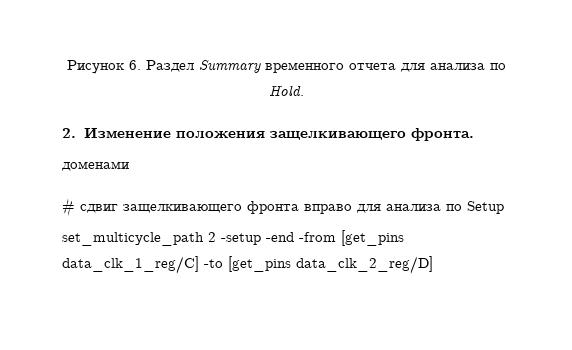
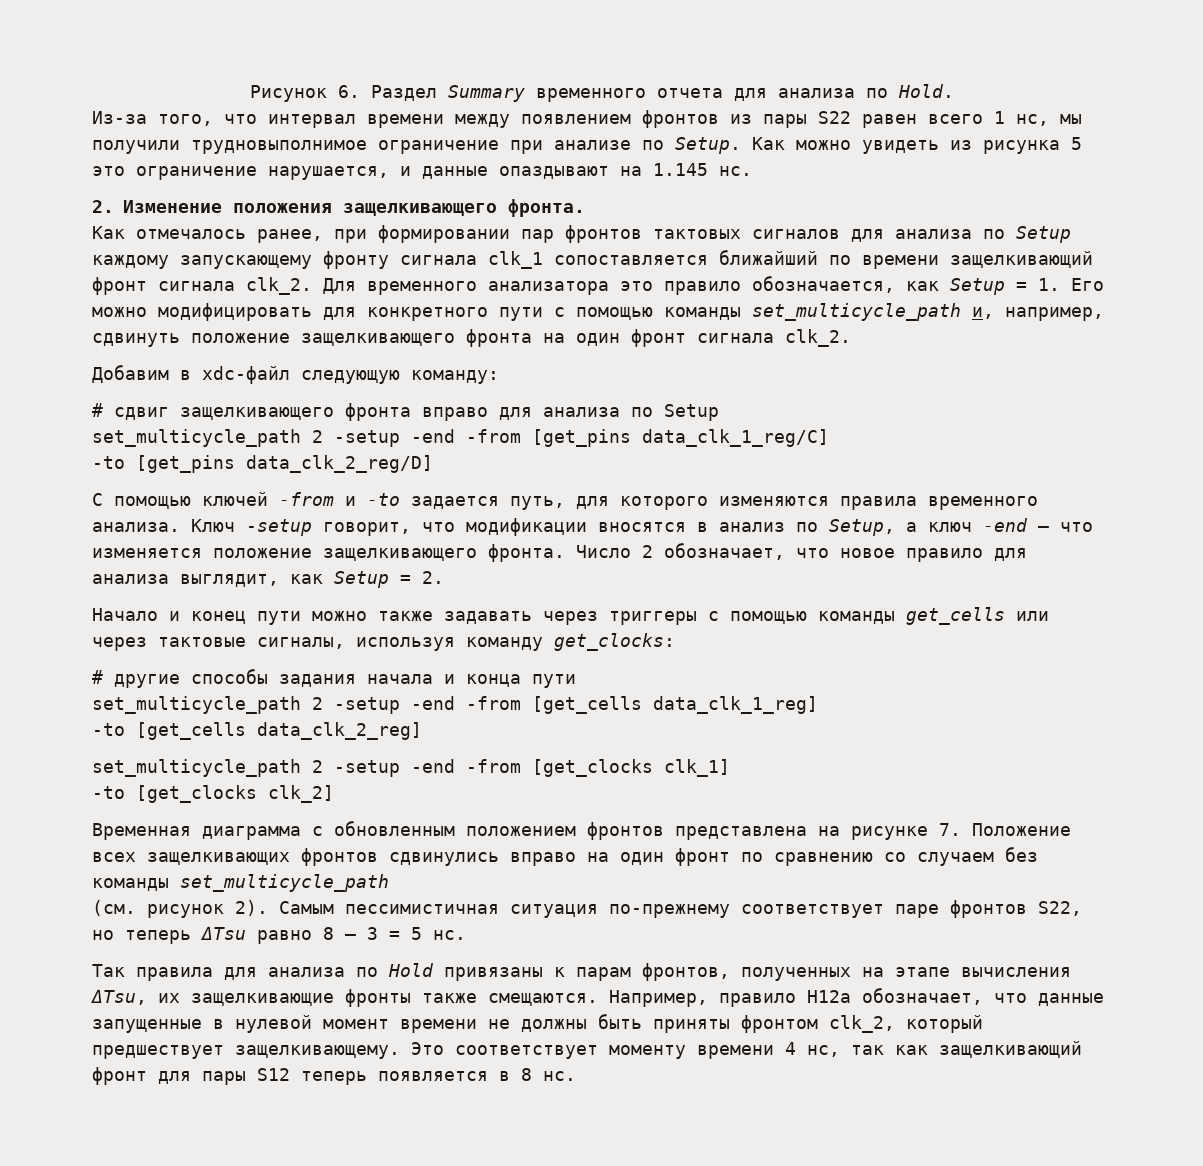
+ Из-за того, что интервал времени между появлением фронтов из пары S22 равен всего 1 нс, мы получили трудновыполнимое ограничение при анализе по Setup. Как можно увидеть из рисунка 5 это ограничение нарушается, и данные опаздывают на 1.145 нс.
- доменами
+ Как отмечалось ранее, при формировании пар фронтов тактовых сигналов для анализа по Setup каждому запускающему фронту сигнала clk_1 сопоставляется ближайший по времени защелкивающий фронт сигнала clk_2. Для временного анализатора это правило обозначается, как Setup = 1. Его можно модифицировать для конкретного пути с помощью команды set_multicycle_path и, например, сдвинуть положение защелкивающего фронта на один фронт сигнала clk_2.
+ Добавим в xdc-файл следующую команду:
- set_multicycle_path 2 -setup -end -from [get_pins data_clk_1_reg/C] -to [get_pins data_clk_2_reg/D]
+ set_multicycle_path 2 -setup -end -from [get_pins data_clk_1_reg/C]
+ -to [get_pins data_clk_2_reg/D]
+ С помощью ключей -from и -to задается путь, для которого изменяются правила временного анализа. Ключ -setup говорит, что модификации вносятся в анализ по Setup, а ключ -end – что изменяется положение защелкивающего фронта. Число 2 обозначает, что новое правило для анализа выглядит, как Setup = 2.
+ Начало и конец пути можно также задавать через триггеры с помощью команды get_cells или через тактовые сигналы, используя команду get_clocks:
+ # другие способы задания начала и конца пути
+ set_multicycle_path 2 -setup -end -from [get_cells data_clk_1_reg]
+ -to [get_cells data_clk_2_reg]
+ set_multicycle_path 2 -setup -end -from [get_clocks clk_1]
+ -to [get_clocks clk_2]
+ Временная диаграмма с обновленным положением фронтов представлена на рисунке 7. Положение всех защелкивающих фронтов сдвинулись вправо на один фронт по сравнению со случаем без команды set_multicycle_path
+ (см. рисунок 2). Самым пессимистичная ситуация по-прежнему соответствует паре фронтов S22, но теперь ΔTsu равно 8 – 3 = 5 нс.
+ Так правила для анализа по Hold привязаны к парам фронтов, полученных на этапе вычисления ΔTsu, их защелкивающие фронты также смещаются. Например, правило H12a обозначает, что данные запущенные в нулевой момент времени не должны быть приняты фронтом clk_2, который предшествует защелкивающему. Это соответствует моменту времени 4 нс, так как защелкивающий фронт для пары S12 теперь появляется в 8 нс.

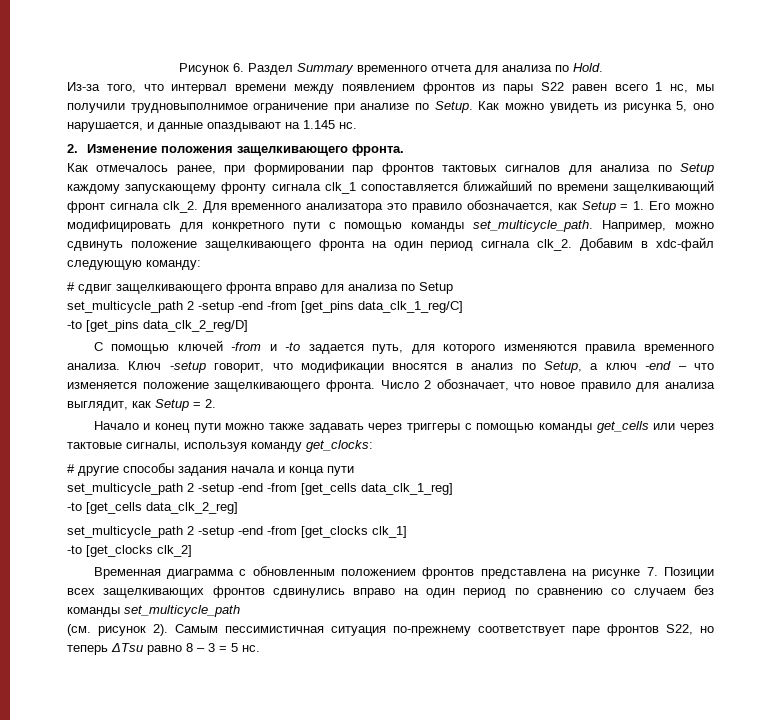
- Как можно увидеть из рисунка 5 это ограничение нарушается, и данные опаздывают на 1.145 нс.
+ Как можно увидеть из рисунка 5, оно нарушается, и данные опаздывают на 1.145 нс.
- Для временного анализатора это правило обозначается, как Setup = 1. Его можно модифицировать для конкретного пути с помощью команды set_multicycle_path и, например, сдвинуть положение защелкивающего фронта на один фронт сигнала clk_2.
- Добавим в xdc-файл следующую команду:
+ Для временного анализатора это правило обозначается, как Setup = 1. Его можно модифицировать для конкретного пути с помощью команды set_multicycle_path. Например, можно сдвинуть положение защелкивающего фронта на один период сигнала clk_2. Добавим в xdc-файл следующую команду:
- Временная диаграмма с обновленным положением фронтов представлена на рисунке 7. Положение всех защелкивающих фронтов сдвинулись вправо на один фронт по сравнению со случаем без команды set_multicycle_path
+ Временная диаграмма с обновленным положением фронтов представлена на рисунке 7. Позиции всех защелкивающих фронтов сдвинулись вправо на один период по сравнению со случаем без команды set_multicycle_path
- Так правила для анализа по Hold привязаны к парам фронтов, полученных на этапе вычисления ΔTsu, их защелкивающие фронты также смещаются. Например, правило H12a обозначает, что данные запущенные в нулевой момент времени не должны быть приняты фронтом clk_2, который предшествует защелкивающему. Это соответствует моменту времени 4 нс, так как защелкивающий фронт для пары S12 теперь появляется в 8 нс.

